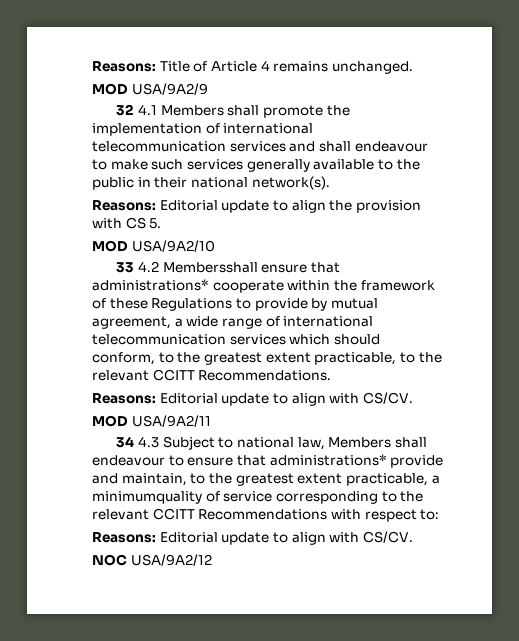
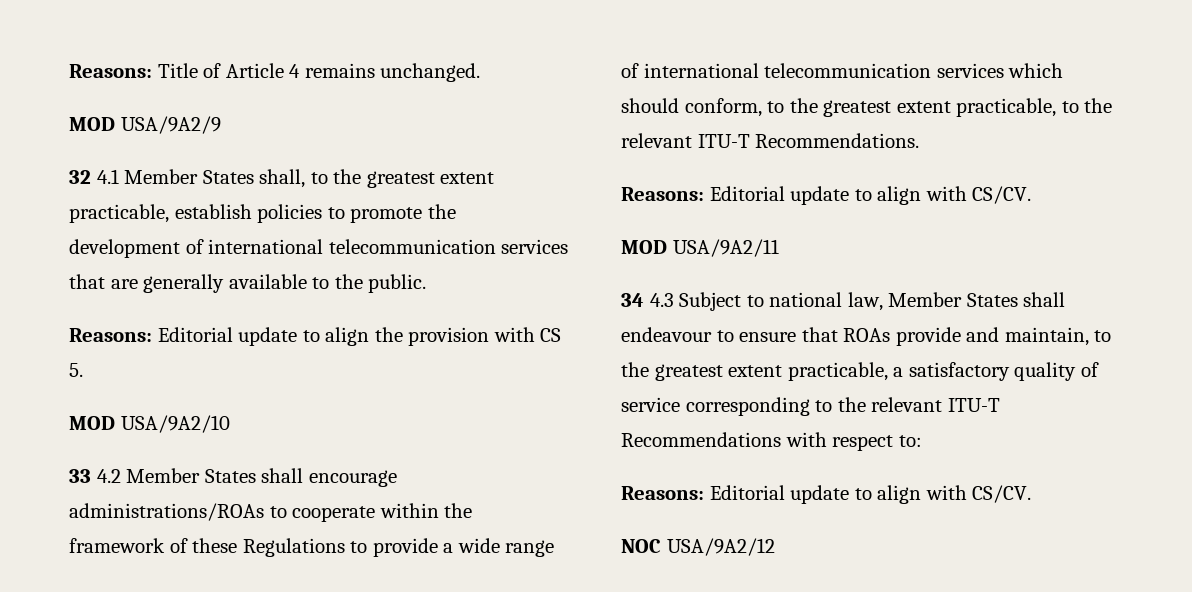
- 32 4.1 Members shall promote the implementation of international telecommunication services and shall endeavour to make such services generally available to the public in their national network(s).
+ 32 4.1 Member States shall, to the greatest extent practicable, establish policies to promote the development of international telecommunication services that are generally available to the public.
- 33 4.2 Membersshall ensure that administrations* cooperate within the framework of these Regulations to provide by mutual agreement, a wide range of international telecommunication services which should conform, to the greatest extent practicable, to the relevant CCITT Recommendations.
+ 33 4.2 Member States shall encourage administrations/ROAs to cooperate within the framework of these Regulations to provide a wide range of international telecommunication services which should conform, to the greatest extent practicable, to the relevant ITU-T Recommendations.
- 34 4.3 Subject to national law, Members shall endeavour to ensure that administrations* provide and maintain, to the greatest extent practicable, a minimumquality of service corresponding to the relevant CCITT Recommendations with respect to:
+ 34 4.3 Subject to national law, Member States shall endeavour to ensure that ROAs provide and maintain, to the greatest extent practicable, a satisfactory quality of service corresponding to the relevant ITU-T Recommendations with respect to:

